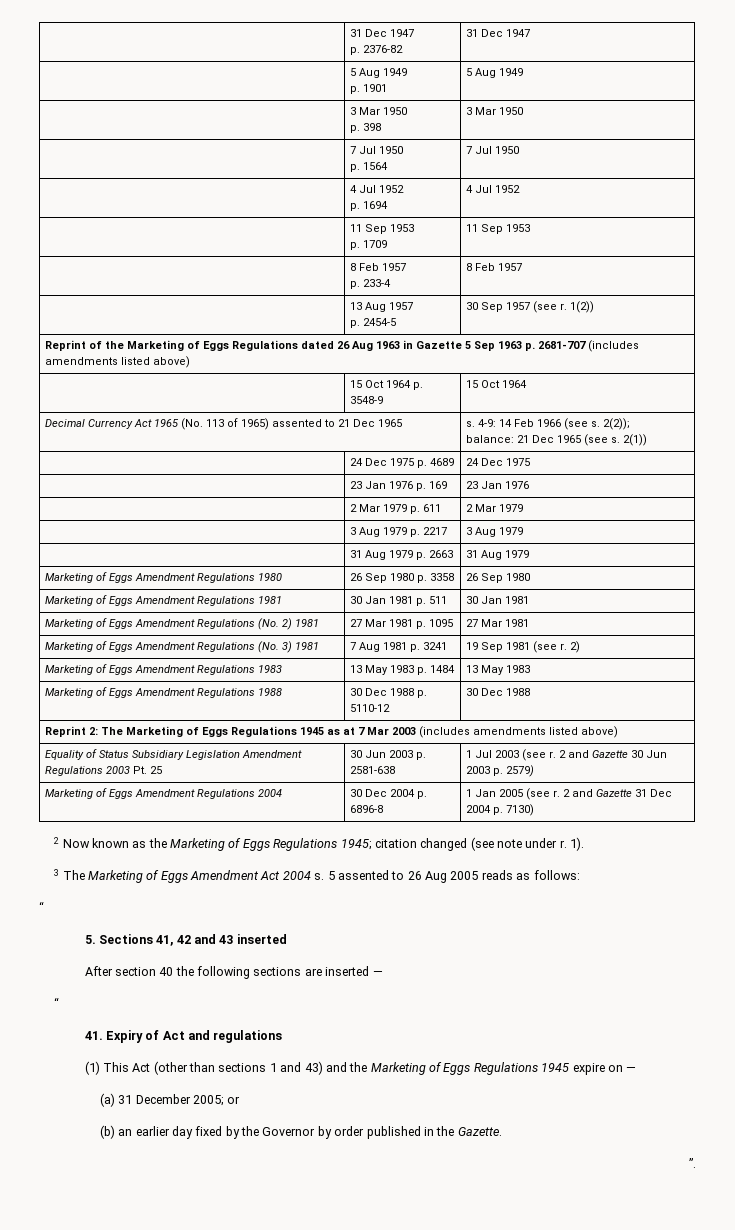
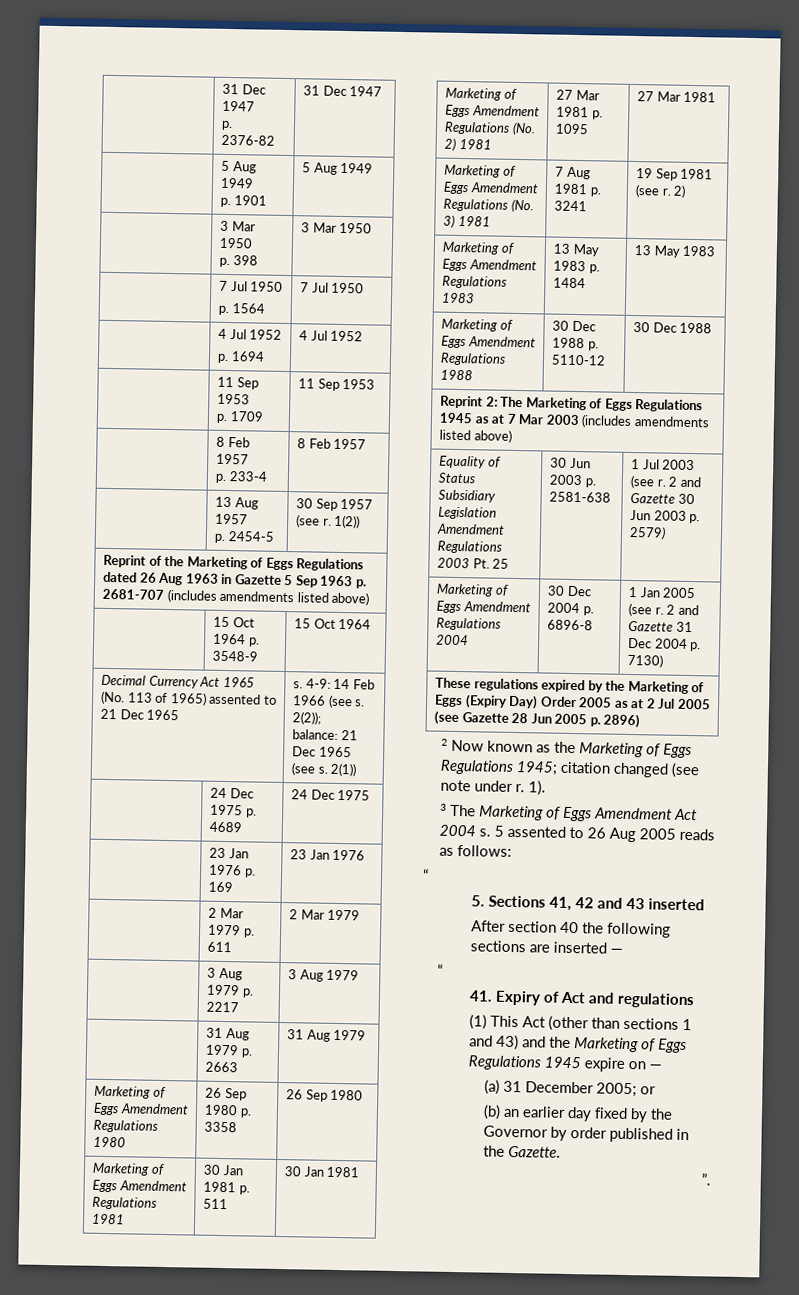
+ These regulations expired by the Marketing of Eggs (Expiry Day) Order 2005 as at 2 Jul 2005 (see Gazette 28 Jun 2005 p. 2896)

